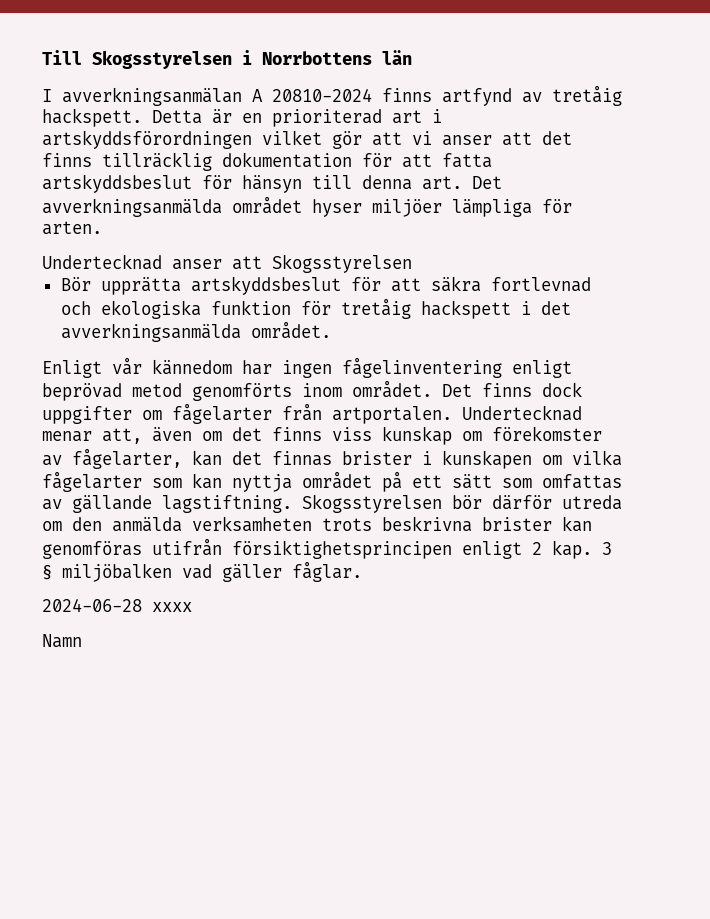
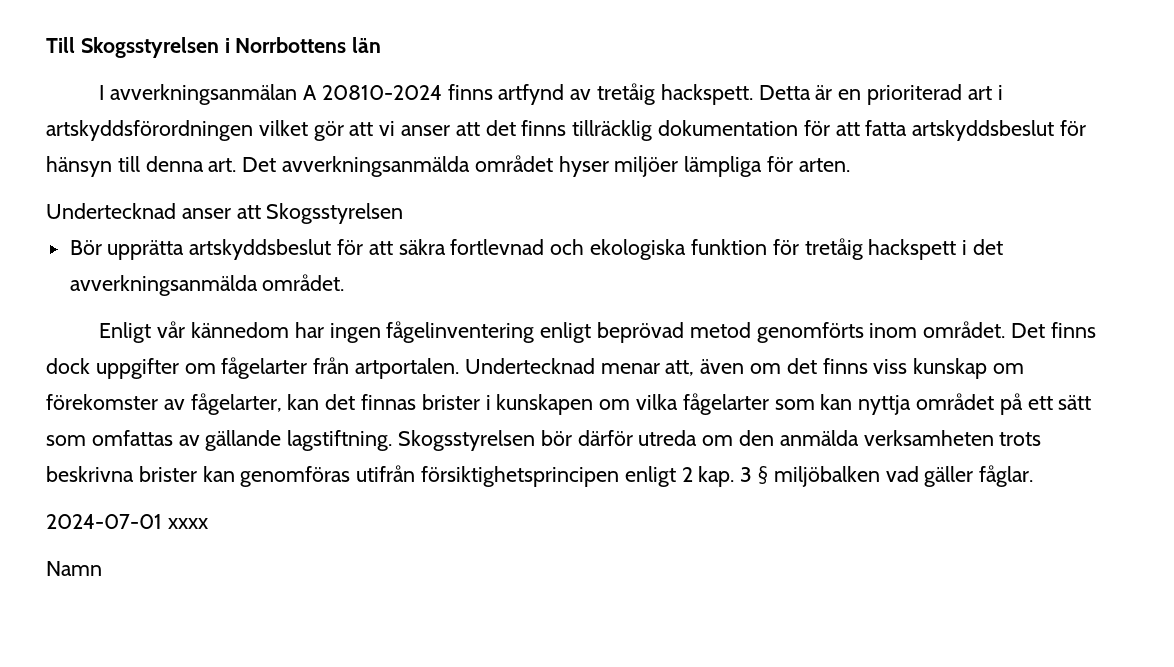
- 2024-06-28 xxxx
+ 2024-07-01 xxxx

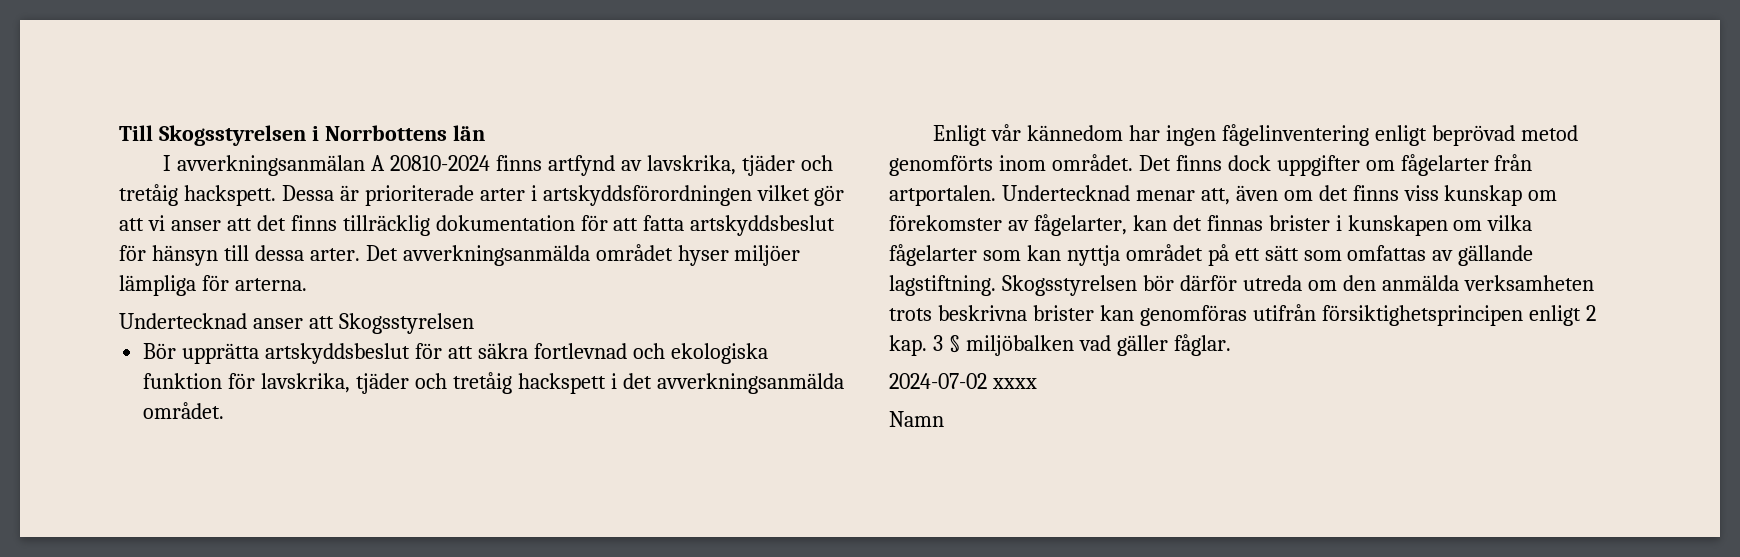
- I avverkningsanmälan A 20810-2024 finns artfynd av tretåig hackspett. Detta är en prioriterad art i artskyddsförordningen vilket gör att vi anser att det finns tillräcklig dokumentation för att fatta artskyddsbeslut för hänsyn till denna art. Det avverkningsanmälda området hyser miljöer lämpliga för arten.
+ I avverkningsanmälan A 20810-2024 finns artfynd av lavskrika, tjäder och tretåig hackspett. Dessa är prioriterade arter i artskyddsförordningen vilket gör att vi anser att det finns tillräcklig dokumentation för att fatta artskyddsbeslut för hänsyn till dessa arter. Det avverkningsanmälda området hyser miljöer lämpliga för arterna.
- Bör upprätta artskyddsbeslut för att säkra fortlevnad och ekologiska funktion för tretåig hackspett i det avverkningsanmälda området.
+ Bör upprätta artskyddsbeslut för att säkra fortlevnad och ekologiska funktion för lavskrika, tjäder och tretåig hackspett i det avverkningsanmälda området.
- 2024-07-01 xxxx
+ 2024-07-02 xxxx

